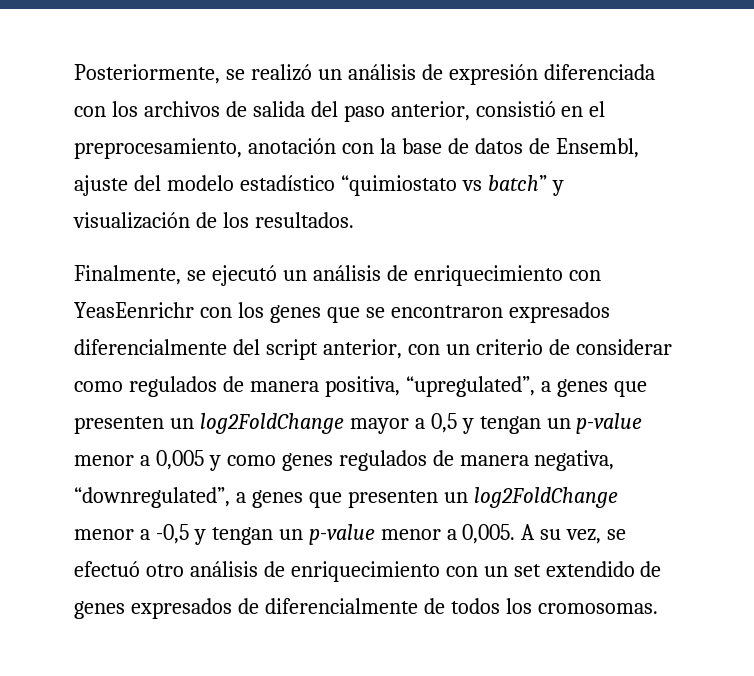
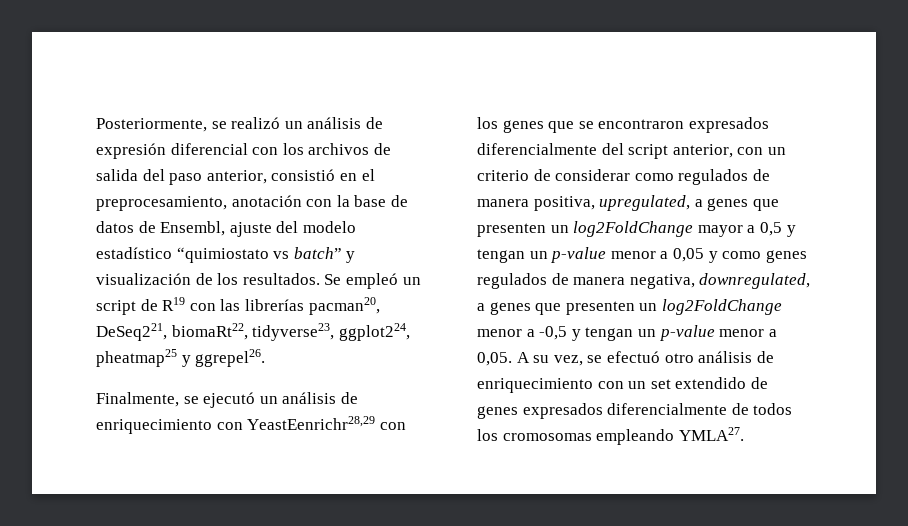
- Posteriormente, se realizó un análisis de expresión diferenciada con los archivos de salida del paso anterior, consistió en el preprocesamiento, anotación con la base de datos de Ensembl, ajuste del modelo estadístico “quimiostato vs batch” y visualización de los resultados.
+ Posteriormente, se realizó un análisis de expresión diferencial con los archivos de salida del paso anterior, consistió en el preprocesamiento, anotación con la base de datos de Ensembl, ajuste del modelo estadístico “quimiostato vs batch” y visualización de los resultados. Se empleó un script de R19 con las librerías pacman20, DeSeq221, biomaRt22, tidyverse23, ggplot224, pheatmap25 y ggrepel26.
- Finalmente, se ejecutó un análisis de enriquecimiento con YeasEenrichr con los genes que se encontraron expresados diferencialmente del script anterior, con un criterio de considerar como regulados de manera positiva, “upregulated”, a genes que presenten un log2FoldChange mayor a 0,5 y tengan un p-value menor a 0,005 y como genes regulados de manera negativa, “downregulated”, a genes que presenten un log2FoldChange menor a -0,5 y tengan un p-value menor a 0,005.
+ Finalmente, se ejecutó un análisis de enriquecimiento con YeastEenrichr28,29 con los genes que se encontraron expresados diferencialmente del script anterior, con un criterio de considerar como regulados de manera positiva, upregulated, a genes que presenten un log2FoldChange mayor a 0,5 y tengan un p-value menor a 0,05 y como genes regulados de manera negativa, downregulated, a genes que presenten un log2FoldChange menor a -0,5 y tengan un p-value menor a 0,05.
- A su vez, se efectuó otro análisis de enriquecimiento con un set extendido de genes expresados de diferencialmente de todos los cromosomas.
+ A su vez, se efectuó otro análisis de enriquecimiento con un set extendido de genes expresados diferencialmente de todos los cromosomas empleando YMLA27.

